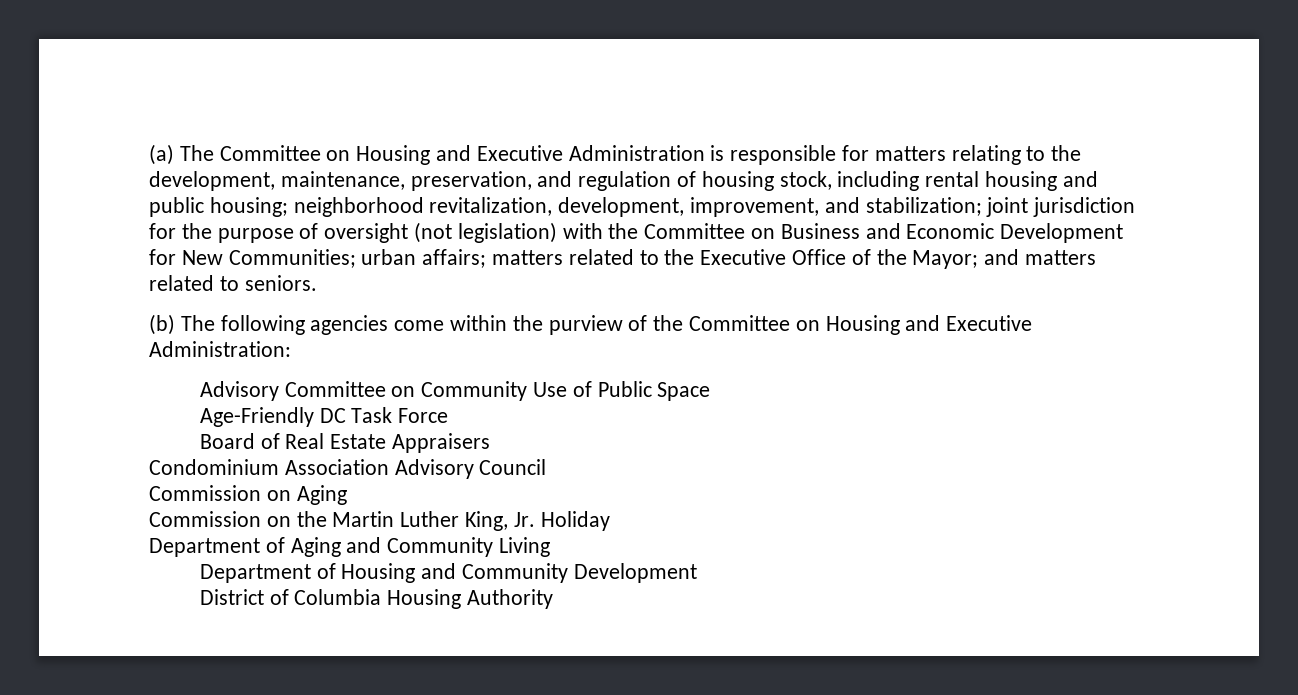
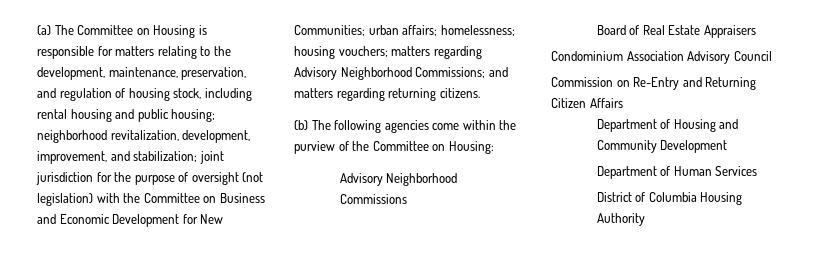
- (a) The Committee on Housing and Executive Administration is responsible for matters relating to the development, maintenance, preservation, and regulation of housing stock, including rental housing and public housing; neighborhood revitalization, development, improvement, and stabilization; joint jurisdiction for the purpose of oversight (not legislation) with the Committee on Business and Economic Development for New Communities; urban affairs; matters related to the Executive Office of the Mayor; and matters related to seniors.
+ (a) The Committee on Housing is responsible for matters relating to the development, maintenance, preservation, and regulation of housing stock, including rental housing and public housing; neighborhood revitalization, development, improvement, and stabilization; joint jurisdiction for the purpose of oversight (not legislation) with the Committee on Business and Economic Development for New Communities; urban affairs; homelessness; housing vouchers; matters regarding Advisory Neighborhood Commissions; and matters regarding returning citizens.
- (b) The following agencies come within the purview of the Committee on Housing and Executive Administration:
- Advisory Committee on Community Use of Public Space
- Age-Friendly DC Task Force
+ (b) The following agencies come within the purview of the Committee on Housing:
+ Advisory Neighborhood Commissions
- Commission on Aging
- Commission on the Martin Luther King, Jr. Holiday
- Department of Aging and Community Living
+ Commission on Re-Entry and Returning Citizen Affairs
+ Department of Human Services

